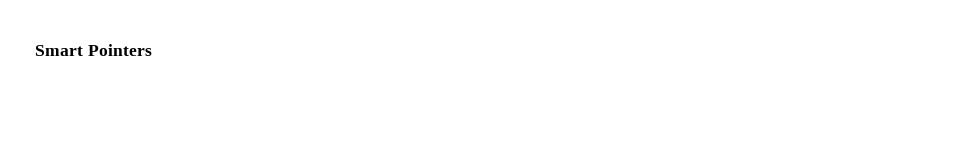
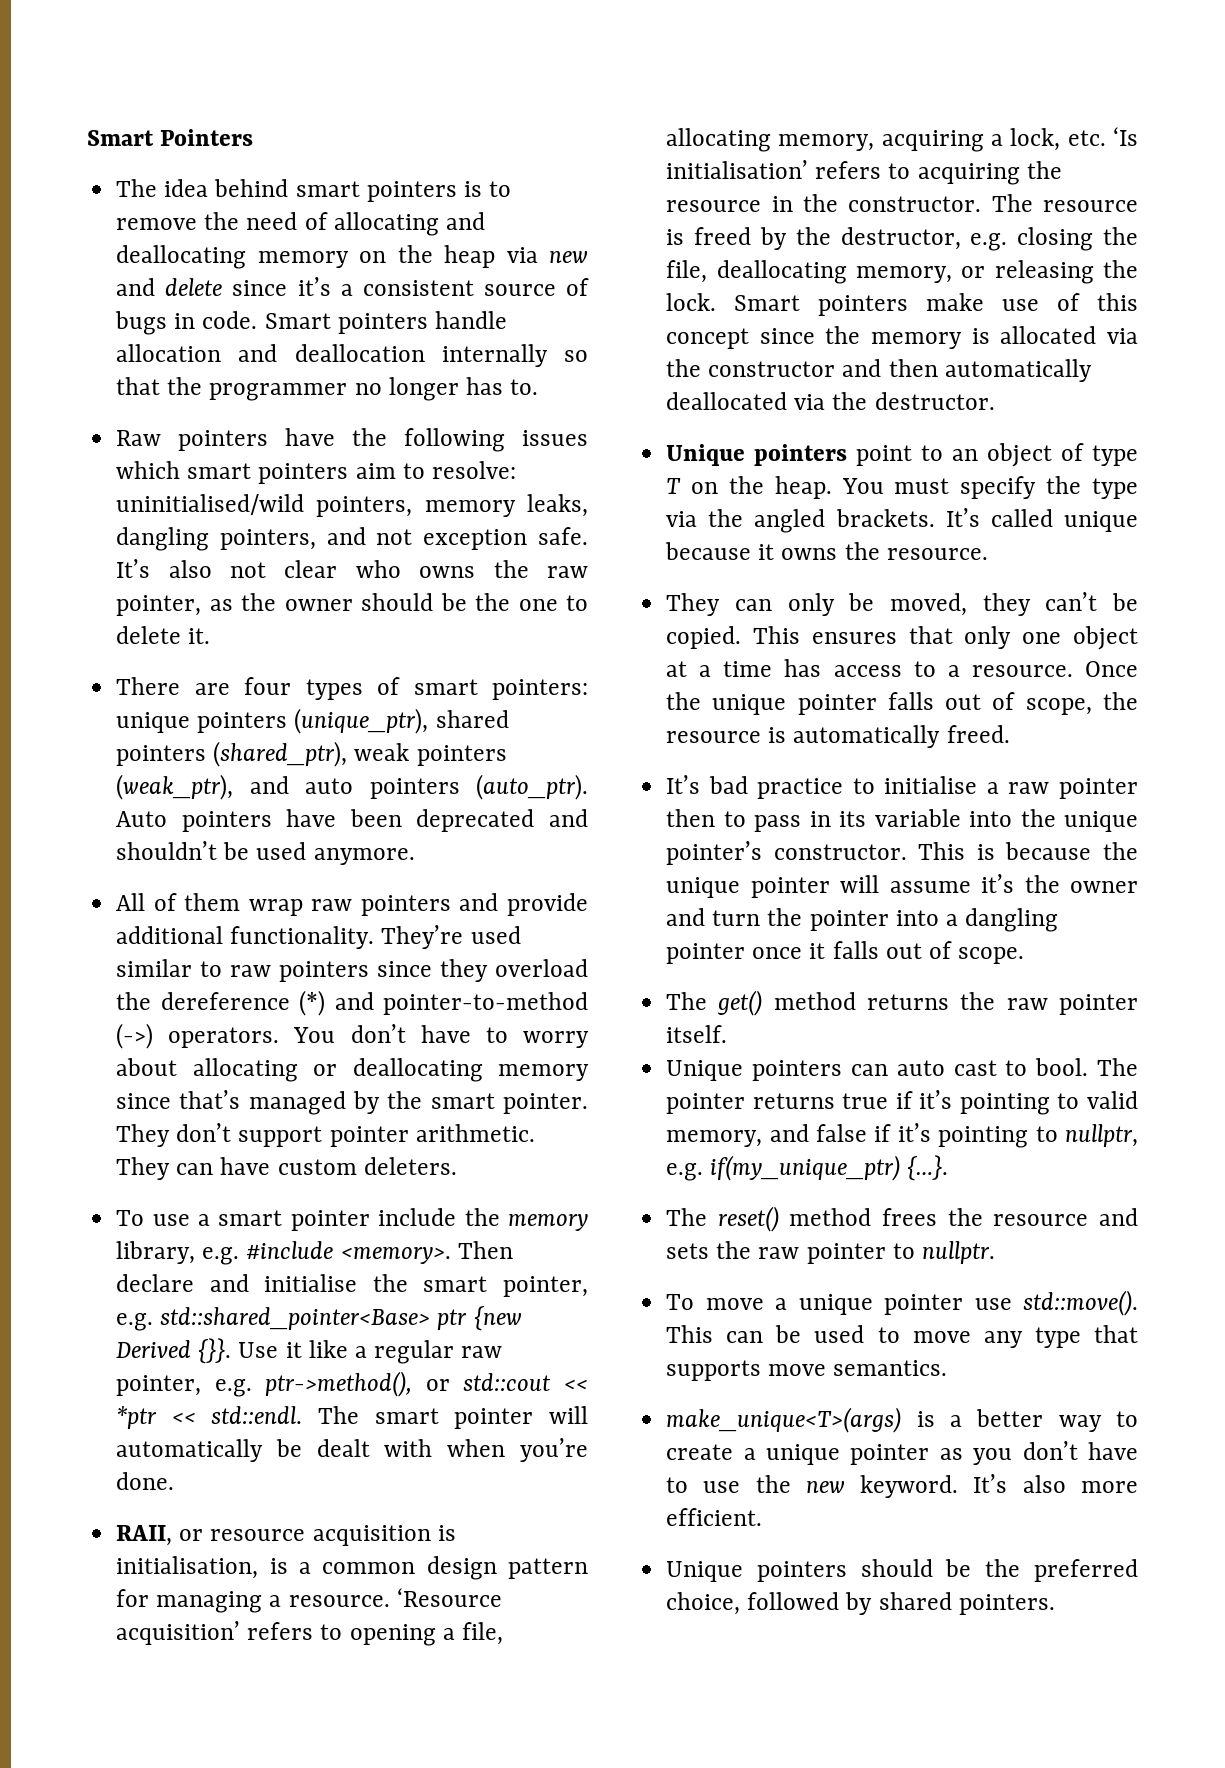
+ The idea behind smart pointers is to remove the need of allocating and deallocating memory on the heap via new and delete since it’s a consistent source of bugs in code. Smart pointers handle allocation and deallocation internally so that the programmer no longer has to.
+ Raw pointers have the following issues which smart pointers aim to resolve: uninitialised/wild pointers, memory leaks, dangling pointers, and not exception safe. It’s also not clear who owns the raw pointer, as the owner should be the one to delete it.
+ There are four types of smart pointers: unique pointers (unique_ptr), shared pointers (shared_ptr), weak pointers (weak_ptr), and auto pointers (auto_ptr). Auto pointers have been deprecated and shouldn’t be used anymore.
+ All of them wrap raw pointers and provide additional functionality. They’re used similar to raw pointers since they overload the dereference (*) and pointer-to-method (->) operators. You don’t have to worry about allocating or deallocating memory since that’s managed by the smart pointer. They don’t support pointer arithmetic. They can have custom deleters.
+ To use a smart pointer include the memory library, e.g. #include <memory>. Then declare and initialise the smart pointer, e.g. std::shared_pointer<Base> ptr {new Derived {}}. Use it like a regular raw pointer, e.g. ptr->method(), or std::cout << *ptr << std::endl. The smart pointer will automatically be dealt with when you’re done.
+ RAII, or resource acquisition is initialisation, is a common design pattern for managing a resource. ‘Resource acquisition’ refers to opening a file, allocating memory, acquiring a lock, etc. ‘Is initialisation’ refers to acquiring the resource in the constructor. The resource is freed by the destructor, e.g. closing the file, deallocating memory, or releasing the lock. Smart pointers make use of this concept since the memory is allocated via the constructor and then automatically deallocated via the destructor.
+ Unique pointers point to an object of type T on the heap. You must specify the type via the angled brackets. It’s called unique because it owns the resource.
+ They can only be moved, they can’t be copied. This ensures that only one object at a time has access to a resource. Once the unique pointer falls out of scope, the resource is automatically freed.
+ It’s bad practice to initialise a raw pointer then to pass in its variable into the unique pointer’s constructor. This is because the unique pointer will assume it’s the owner and turn the pointer into a dangling pointer once it falls out of scope.
+ The get() method returns the raw pointer itself.
+ Unique pointers can auto cast to bool. The pointer returns true if it’s pointing to valid memory, and false if it’s pointing to nullptr, e.g. if(my_unique_ptr) {…}.
+ The reset() method frees the resource and sets the raw pointer to nullptr.
+ To move a unique pointer use std::move(). This can be used to move any type that supports move semantics.
+ make_unique<T>(args) is a better way to create a unique pointer as you don’t have to use the new keyword. It’s also more efficient.
+ Unique pointers should be the preferred choice, followed by shared pointers.

